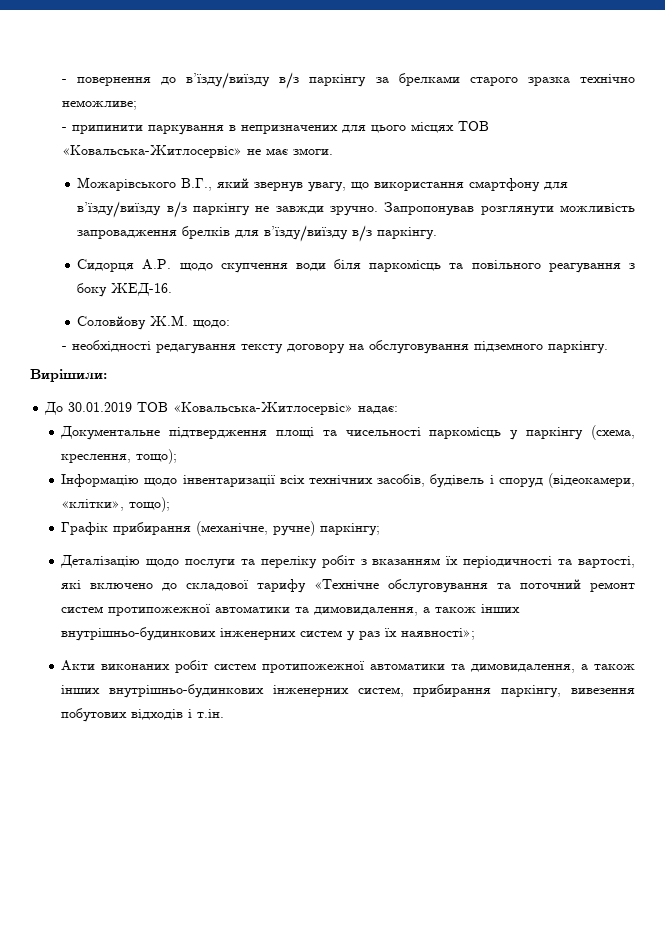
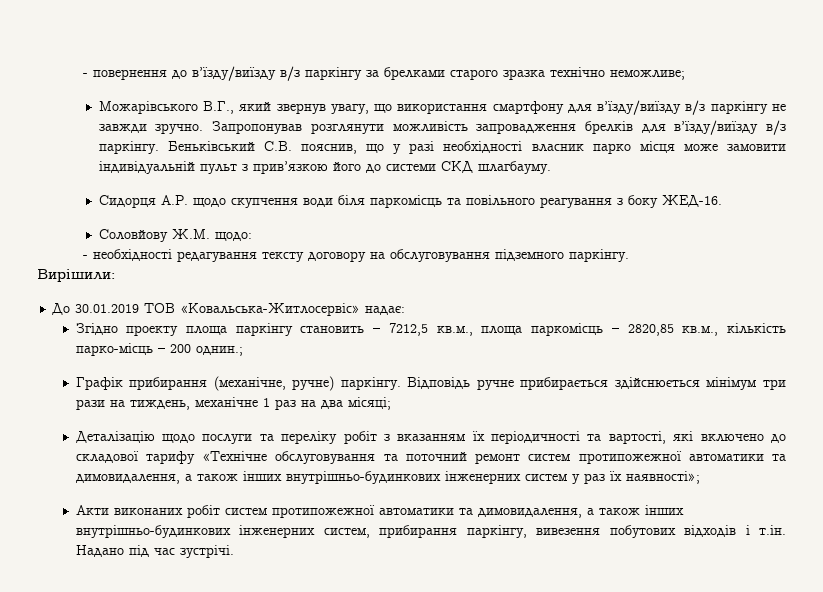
- - припинити паркування в непризначених для цього місцях ТОВ «Ковальська-Житлосервіс» не має змоги.
+ Беньківський С.В. пояснив, що у разі необхідності власник парко місця може замовити індивідуальній пульт з прив’язкою його до системи СКД шлагбауму.
- Документальне підтвердження площі та чисельності паркомісць у паркінгу (схема, креслення, тощо);
- Інформацію щодо інвентаризації всіх технічних засобів, будівель і споруд (відеокамери, «клітки», тощо);
- Графік прибирання (механічне, ручне) паркінгу;
+ Згідно проекту площа паркінгу становить – 7212,5 кв.м., площа паркомісць – 2820,85 кв.м., кількість парко-місць – 200 однин.;
+ Графік прибирання (механічне, ручне) паркінгу. Відповідь ручне прибирається здійснюється мінімум три рази на тиждень, механічне 1 раз на два місяці;
- Акти виконаних робіт систем протипожежної автоматики та димовидалення, а також інших внутрішньо-будинкових інженерних систем, прибирання паркінгу, вивезення побутових відходів і т.ін.
+ Акти виконаних робіт систем протипожежної автоматики та димовидалення, а також інших внутрішньо-будинкових інженерних систем, прибирання паркінгу, вивезення побутових відходів і т.ін. Надано під час зустрічі.

